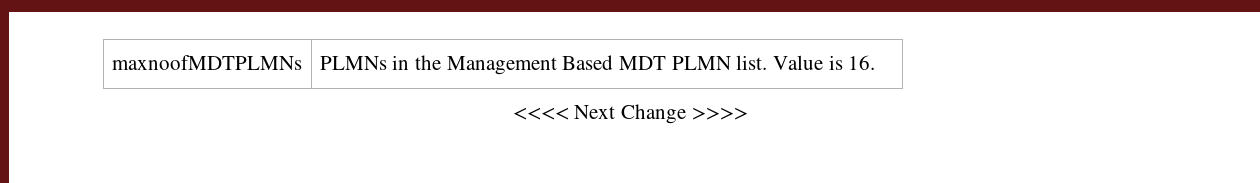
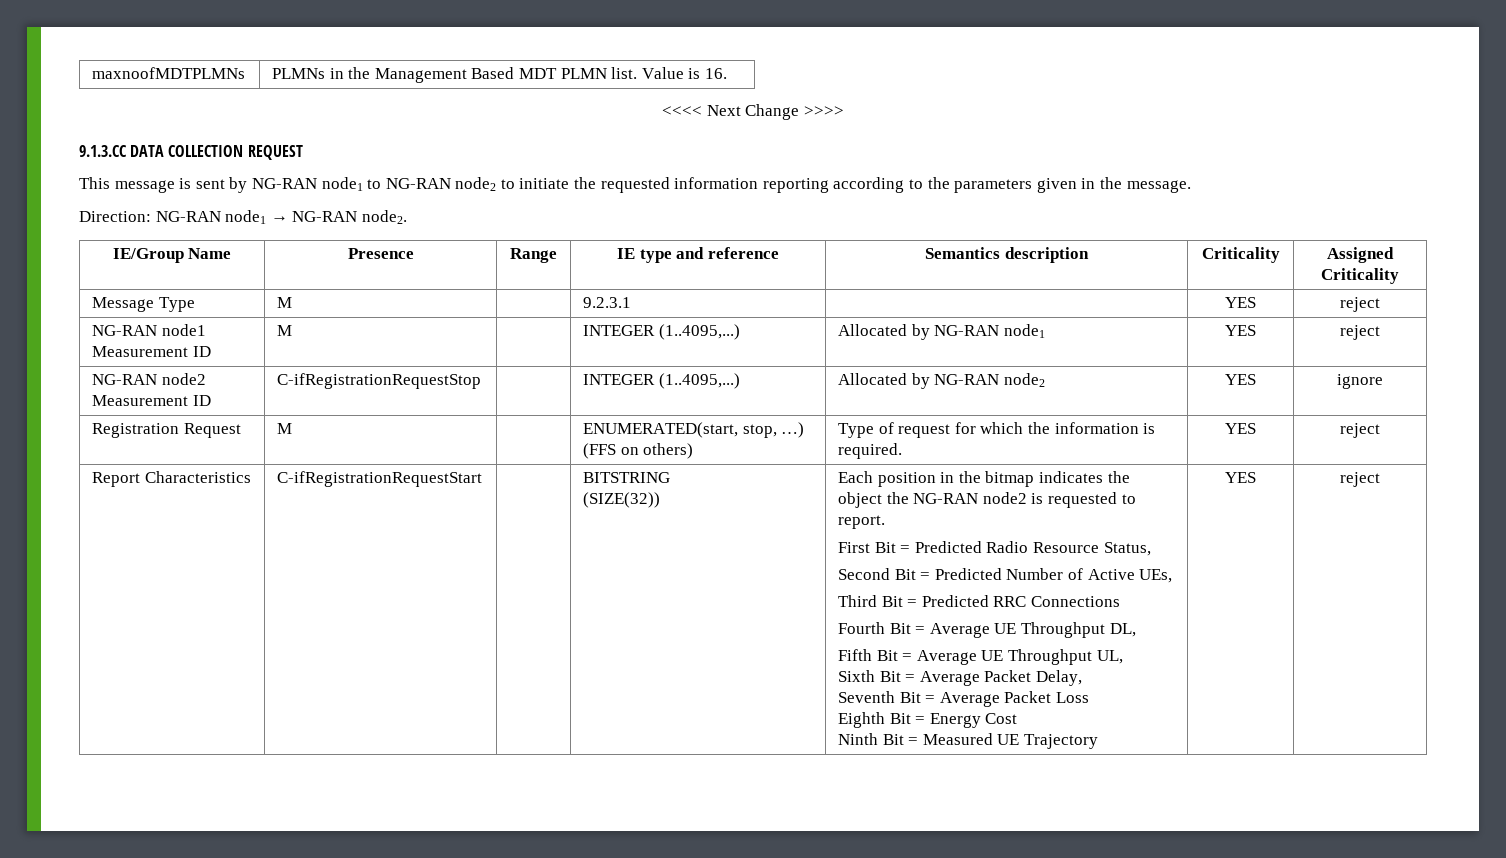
+ 9.1.3.CC DATA COLLECTION REQUEST
+ This message is sent by NG-RAN node1 to NG-RAN node2 to initiate the requested information reporting according to the parameters given in the message.
+ Direction: NG-RAN node1 → NG-RAN node2.
+ IE/Group Name | Presence | Range | IE type and reference | Semantics description | Criticality | Assigned Criticality
+ Message Type | M | | 9.2.3.1 | | YES | reject
+ NG-RAN node1 Measurement ID | M | | INTEGER (1..4095,...) | Allocated by NG-RAN node1 | YES | reject
+ NG-RAN node2 Measurement ID | C-ifRegistrationRequestStop | | INTEGER (1..4095,...) | Allocated by NG-RAN node2 | YES | ignore
+ Registration Request | M | | ENUMERATED(start, stop, …) (FFS on others) | Type of request for which the information is required. | YES | reject
+ Report Characteristics | C-ifRegistrationRequestStart | | BITSTRING
+ (SIZE(32)) | Each position in the bitmap indicates the object the NG-RAN node2 is requested to report.
+ First Bit = Predicted Radio Resource Status,
+ Second Bit = Predicted Number of Active UEs,
+ Third Bit = Predicted RRC Connections
+ Fourth Bit = Average UE Throughput DL,
+ Fifth Bit = Average UE Throughput UL,
+ Sixth Bit = Average Packet Delay,
+ Seventh Bit = Average Packet Loss
+ Eighth Bit = Energy Cost
+ Ninth Bit = Measured UE Trajectory | YES | reject

